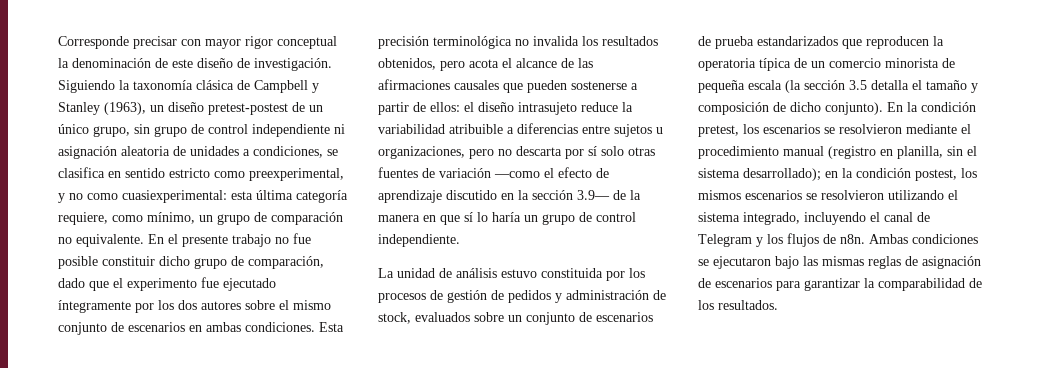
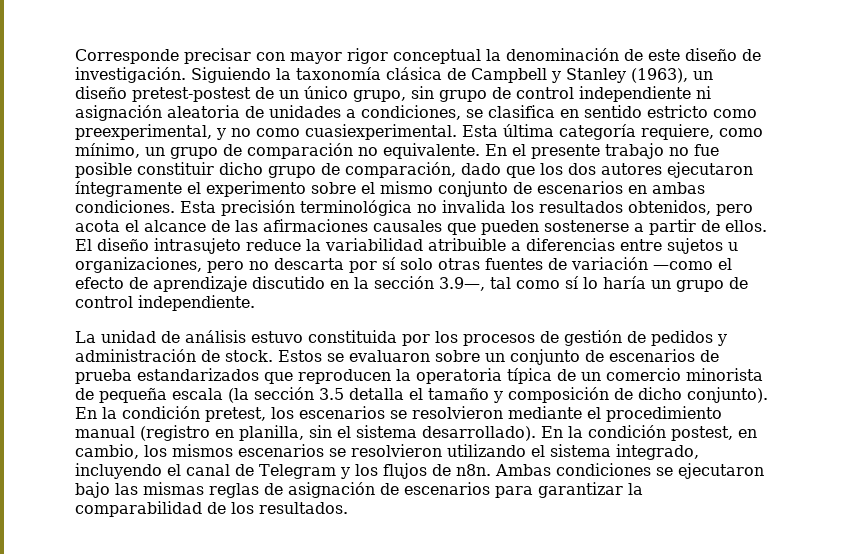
- Siguiendo la taxonomía clásica de Campbell y Stanley (1963), un diseño pretest-postest de un único grupo, sin grupo de control independiente ni asignación aleatoria de unidades a condiciones, se clasifica en sentido estricto como preexperimental, y no como cuasiexperimental: esta última categoría requiere, como mínimo, un grupo de comparación no equivalente.
+ Siguiendo la taxonomía clásica de Campbell y Stanley (1963), un diseño pretest-postest de un único grupo, sin grupo de control independiente ni asignación aleatoria de unidades a condiciones, se clasifica en sentido estricto como preexperimental, y no como cuasiexperimental. Esta última categoría requiere, como mínimo, un grupo de comparación no equivalente.
- En el presente trabajo no fue posible constituir dicho grupo de comparación, dado que el experimento fue ejecutado íntegramente por los dos autores sobre el mismo conjunto de escenarios en ambas condiciones.
+ En el presente trabajo no fue posible constituir dicho grupo de comparación, dado que los dos autores ejecutaron íntegramente el experimento sobre el mismo conjunto de escenarios en ambas condiciones.
- Esta precisión terminológica no invalida los resultados obtenidos, pero acota el alcance de las afirmaciones causales que pueden sostenerse a partir de ellos: el diseño intrasujeto reduce la variabilidad atribuible a diferencias entre sujetos u organizaciones, pero no descarta por sí solo otras fuentes de variación —como el efecto de aprendizaje discutido en la sección 3.9— de la manera en que sí lo haría un grupo de control independiente.
+ Esta precisión terminológica no invalida los resultados obtenidos, pero acota el alcance de las afirmaciones causales que pueden sostenerse a partir de ellos. El diseño intrasujeto reduce la variabilidad atribuible a diferencias entre sujetos u organizaciones, pero no descarta por sí solo otras fuentes de variación —como el efecto de aprendizaje discutido en la sección 3.9—, tal como sí lo haría un grupo de control independiente.
- La unidad de análisis estuvo constituida por los procesos de gestión de pedidos y administración de stock, evaluados sobre un conjunto de escenarios de prueba estandarizados que reproducen la operatoria típica de un comercio minorista de pequeña escala (la sección 3.5 detalla el tamaño y composición de dicho conjunto).
+ La unidad de análisis estuvo constituida por los procesos de gestión de pedidos y administración de stock. Estos se evaluaron sobre un conjunto de escenarios de prueba estandarizados que reproducen la operatoria típica de un comercio minorista de pequeña escala (la sección 3.5 detalla el tamaño y composición de dicho conjunto).
- En la condición pretest, los escenarios se resolvieron mediante el procedimiento manual (registro en planilla, sin el sistema desarrollado); en la condición postest, los mismos escenarios se resolvieron utilizando el sistema integrado, incluyendo el canal de Telegram y los flujos de n8n.
+ En la condición pretest, los escenarios se resolvieron mediante el procedimiento manual (registro en planilla, sin el sistema desarrollado). En la condición postest, en cambio, los mismos escenarios se resolvieron utilizando el sistema integrado, incluyendo el canal de Telegram y los flujos de n8n.

